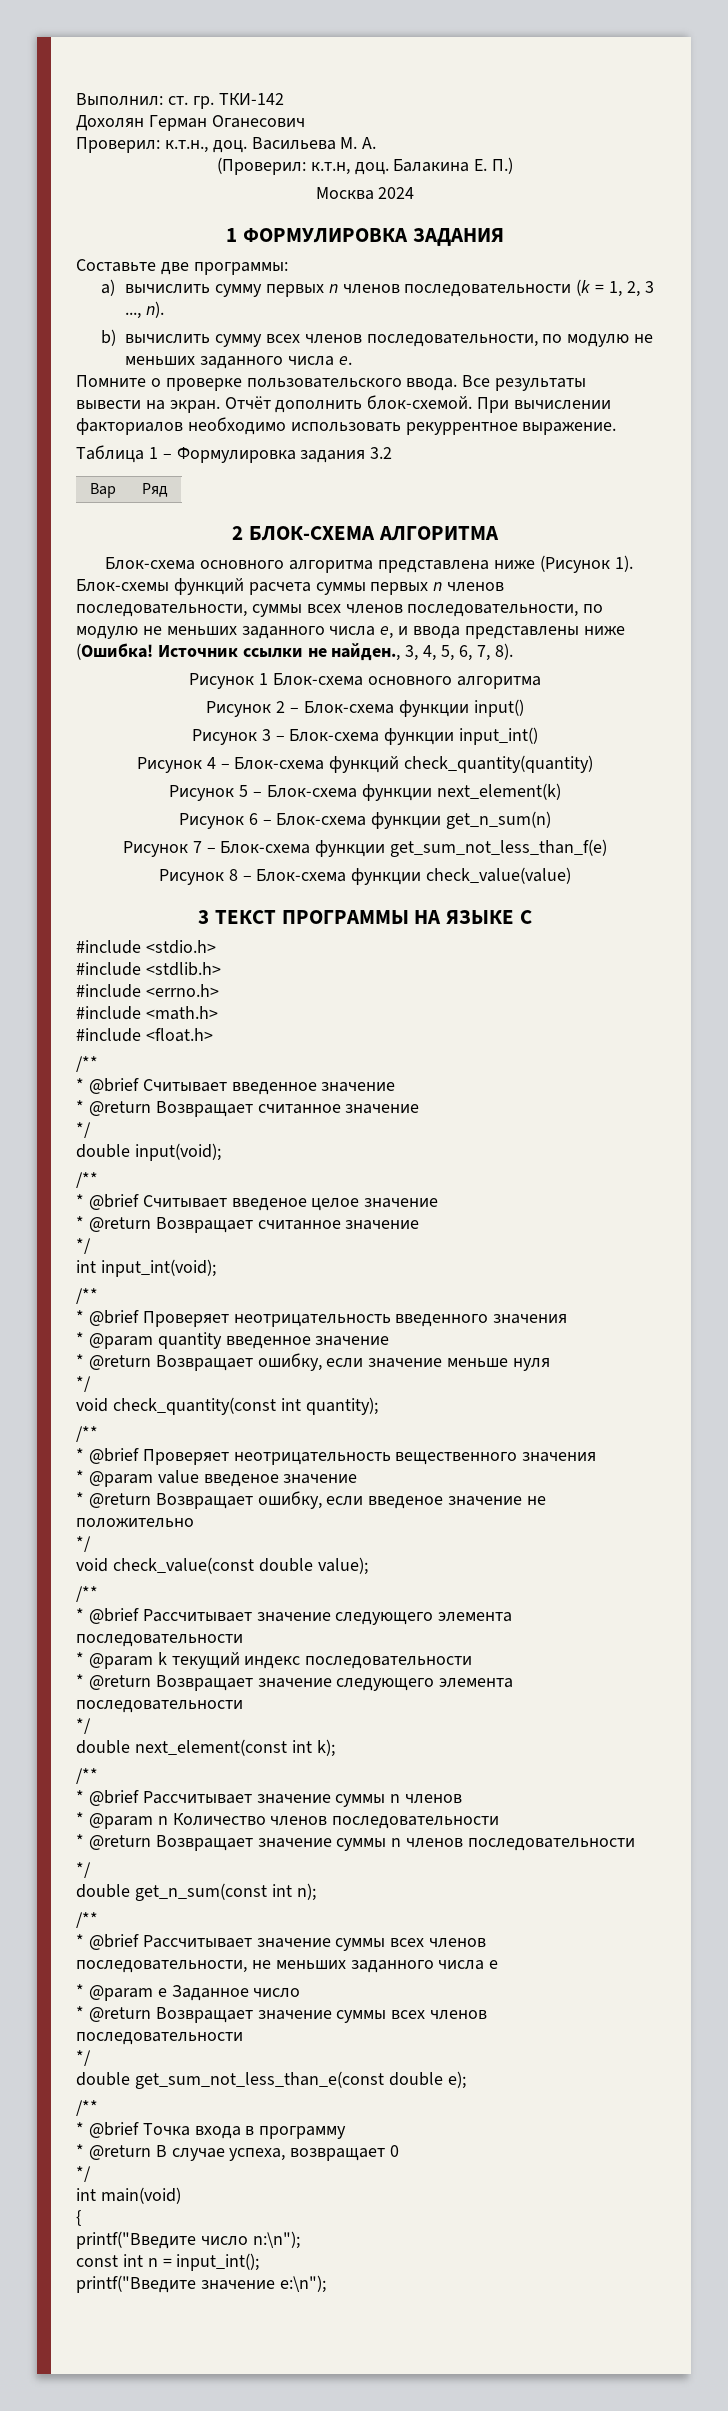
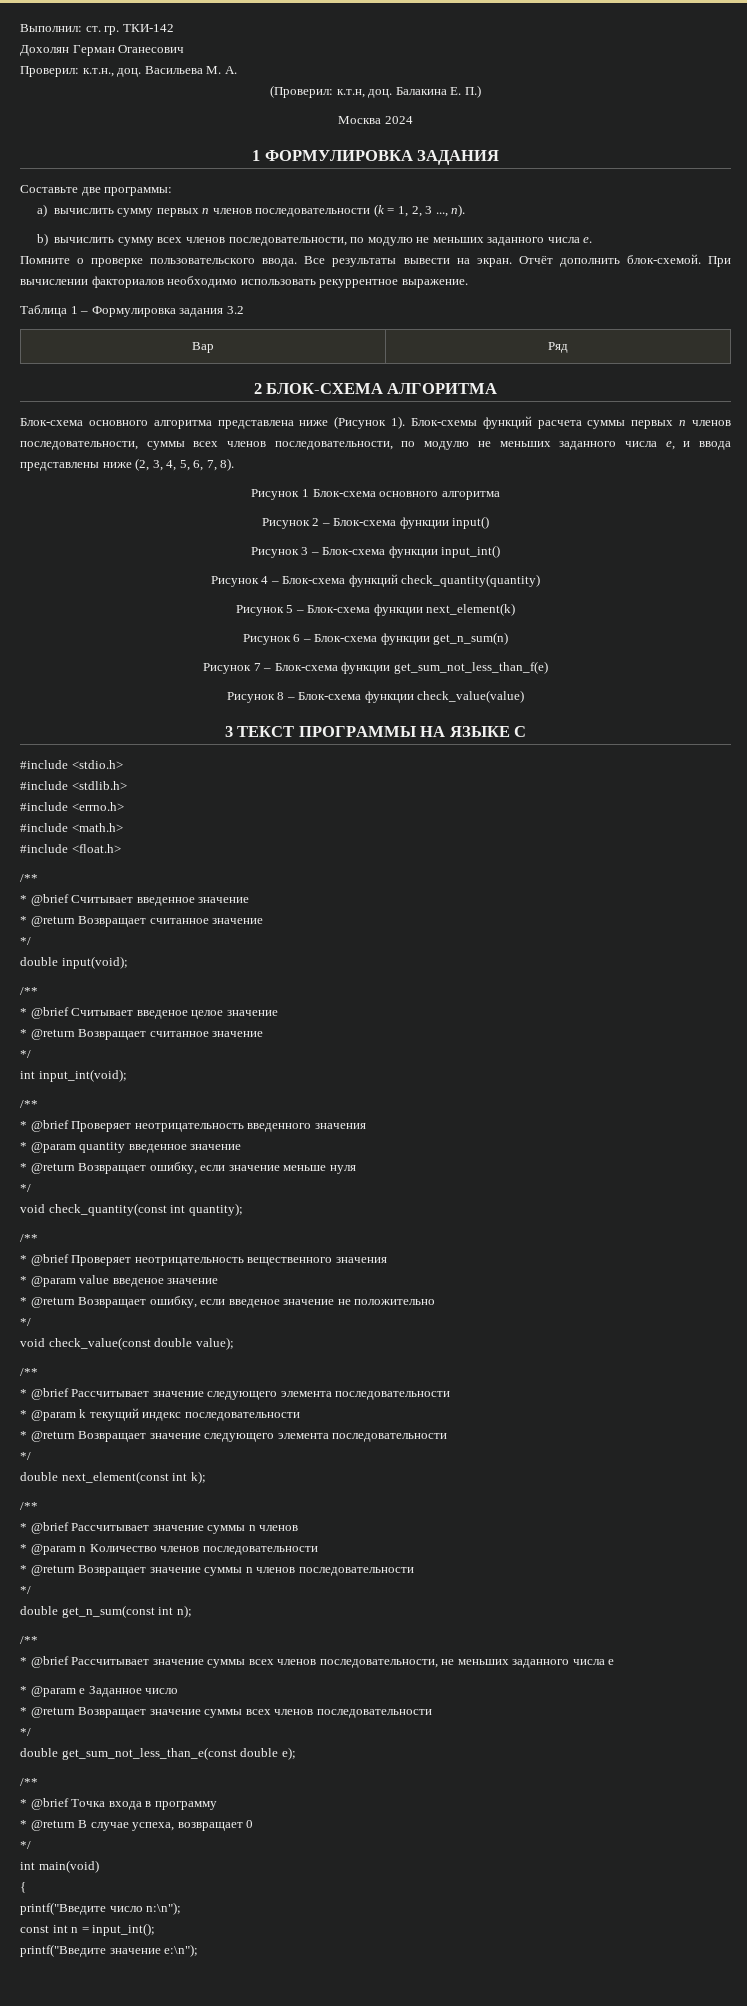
- Блок-схемы функций расчета суммы первых n членов последовательности, суммы всех членов последовательности, по модулю не меньших заданного числа e, и ввода представлены ниже (Ошибка! Источник ссылки не найден., 3, 4, 5, 6, 7, 8).
+ Блок-схемы функций расчета суммы первых n членов последовательности, суммы всех членов последовательности, по модулю не меньших заданного числа e, и ввода представлены ниже (2, 3, 4, 5, 6, 7, 8).

